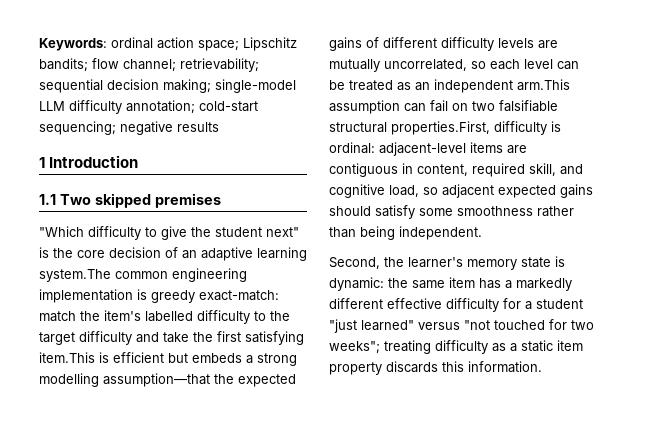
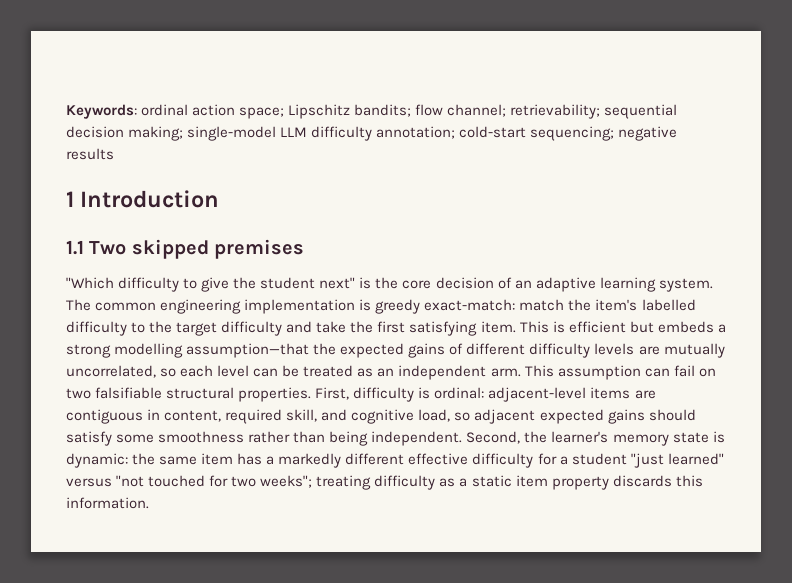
- "Which difficulty to give the student next" is the core decision of an adaptive learning system.The common engineering implementation is greedy exact-match:
+ "Which difficulty to give the student next" is the core decision of an adaptive learning system. The common engineering implementation is greedy exact-match:
- match the item's labelled difficulty to the target difficulty and take the first satisfying item.This is efficient but embeds a strong modelling assumption—that the expected gains of different difficulty levels are mutually uncorrelated, so each level can be treated as an independent arm.This assumption can fail on two falsifiable structural properties.First, difficulty is ordinal:
+ match the item's labelled difficulty to the target difficulty and take the first satisfying item. This is efficient but embeds a strong modelling assumption—that the expected gains of different difficulty levels are mutually uncorrelated, so each level can be treated as an independent arm. This assumption can fail on two falsifiable structural properties. First, difficulty is ordinal:
- adjacent-level items are contiguous in content, required skill, and cognitive load, so adjacent expected gains should satisfy some smoothness rather than being independent.
- Second, the learner's memory state is dynamic:
+ adjacent-level items are contiguous in content, required skill, and cognitive load, so adjacent expected gains should satisfy some smoothness rather than being independent. Second, the learner's memory state is dynamic:

